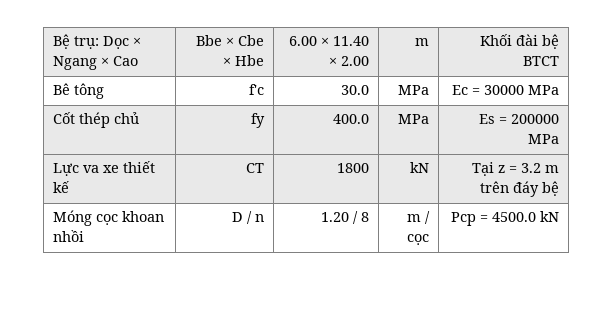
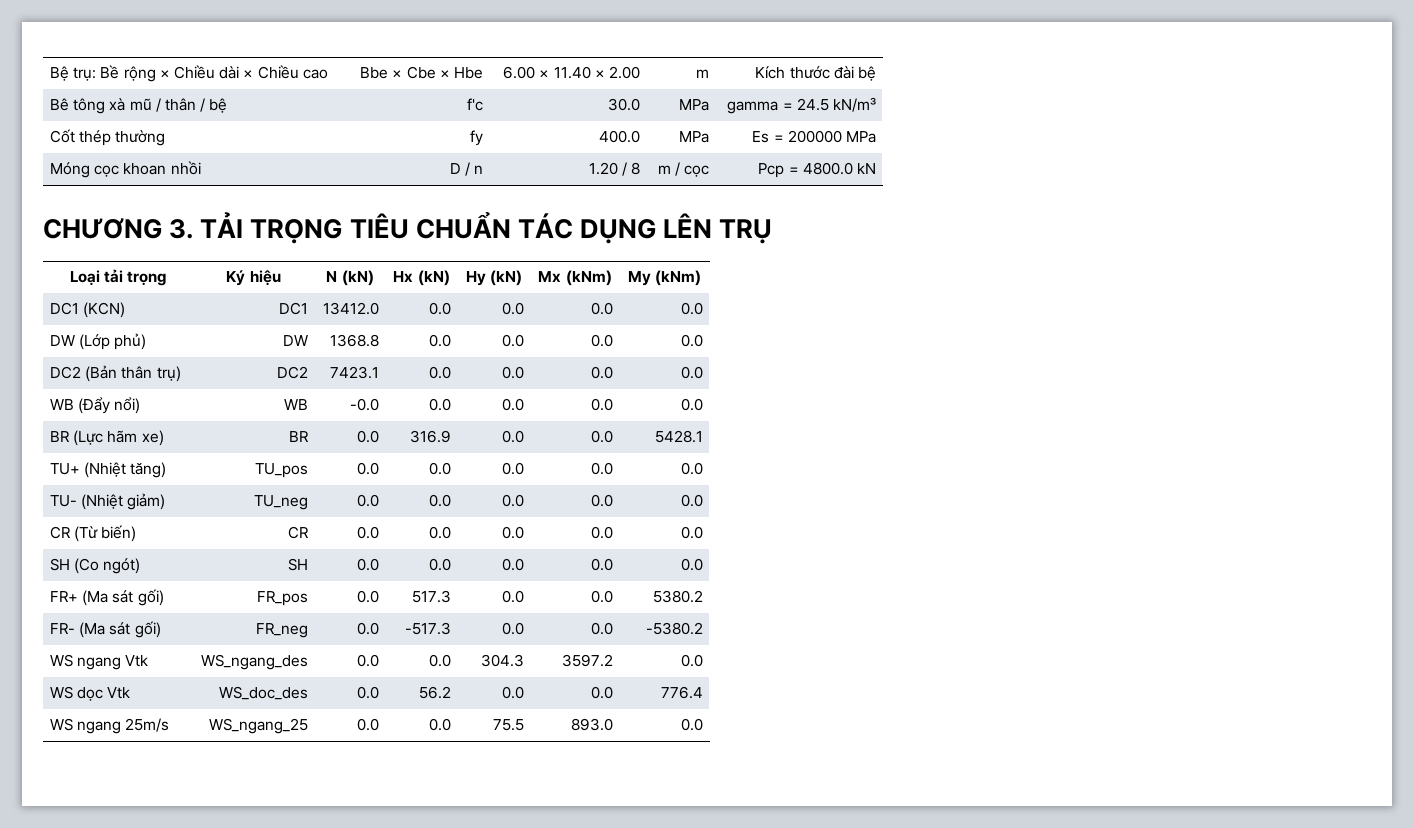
- Bệ trụ: Dọc × Ngang × Cao | Bbe × Cbe × Hbe | 6.00 × 11.40 × 2.00 | m | Khối đài bệ BTCT
+ Bệ trụ: Bề rộng × Chiều dài × Chiều cao | Bbe × Cbe × Hbe | 6.00 × 11.40 × 2.00 | m | Kích thước đài bệ
- Bê tông | f'c | 30.0 | MPa | Ec = 30000 MPa
+ Bê tông xà mũ / thân / bệ | f'c | 30.0 | MPa | gamma = 24.5 kN/m³
- Cốt thép chủ | fy | 400.0 | MPa | Es = 200000 MPa
+ Cốt thép thường | fy | 400.0 | MPa | Es = 200000 MPa
- Lực va xe thiết kế | CT | 1800 | kN | Tại z = 3.2 m trên đáy bệ
- Móng cọc khoan nhồi | D / n | 1.20 / 8 | m / cọc | Pcp = 4500.0 kN
+ Móng cọc khoan nhồi | D / n | 1.20 / 8 | m / cọc | Pcp = 4800.0 kN
+ CHƯƠNG 3. TẢI TRỌNG TIÊU CHUẨN TÁC DỤNG LÊN TRỤ
+ Loại tải trọng | Ký hiệu | N (kN) | Hx (kN) | Hy (kN) | Mx (kNm) | My (kNm)
+ DC1 (KCN) | DC1 | 13412.0 | 0.0 | 0.0 | 0.0 | 0.0
+ DW (Lớp phủ) | DW | 1368.8 | 0.0 | 0.0 | 0.0 | 0.0
+ DC2 (Bản thân trụ) | DC2 | 7423.1 | 0.0 | 0.0 | 0.0 | 0.0
+ WB (Đẩy nổi) | WB | -0.0 | 0.0 | 0.0 | 0.0 | 0.0
+ BR (Lực hãm xe) | BR | 0.0 | 316.9 | 0.0 | 0.0 | 5428.1
+ TU+ (Nhiệt tăng) | TU_pos | 0.0 | 0.0 | 0.0 | 0.0 | 0.0
+ TU- (Nhiệt giảm) | TU_neg | 0.0 | 0.0 | 0.0 | 0.0 | 0.0
+ CR (Từ biến) | CR | 0.0 | 0.0 | 0.0 | 0.0 | 0.0
+ SH (Co ngót) | SH | 0.0 | 0.0 | 0.0 | 0.0 | 0.0
+ FR+ (Ma sát gối) | FR_pos | 0.0 | 517.3 | 0.0 | 0.0 | 5380.2
+ FR- (Ma sát gối) | FR_neg | 0.0 | -517.3 | 0.0 | 0.0 | -5380.2
+ WS ngang Vtk | WS_ngang_des | 0.0 | 0.0 | 304.3 | 3597.2 | 0.0
+ WS dọc Vtk | WS_doc_des | 0.0 | 56.2 | 0.0 | 0.0 | 776.4
+ WS ngang 25m/s | WS_ngang_25 | 0.0 | 0.0 | 75.5 | 893.0 | 0.0

